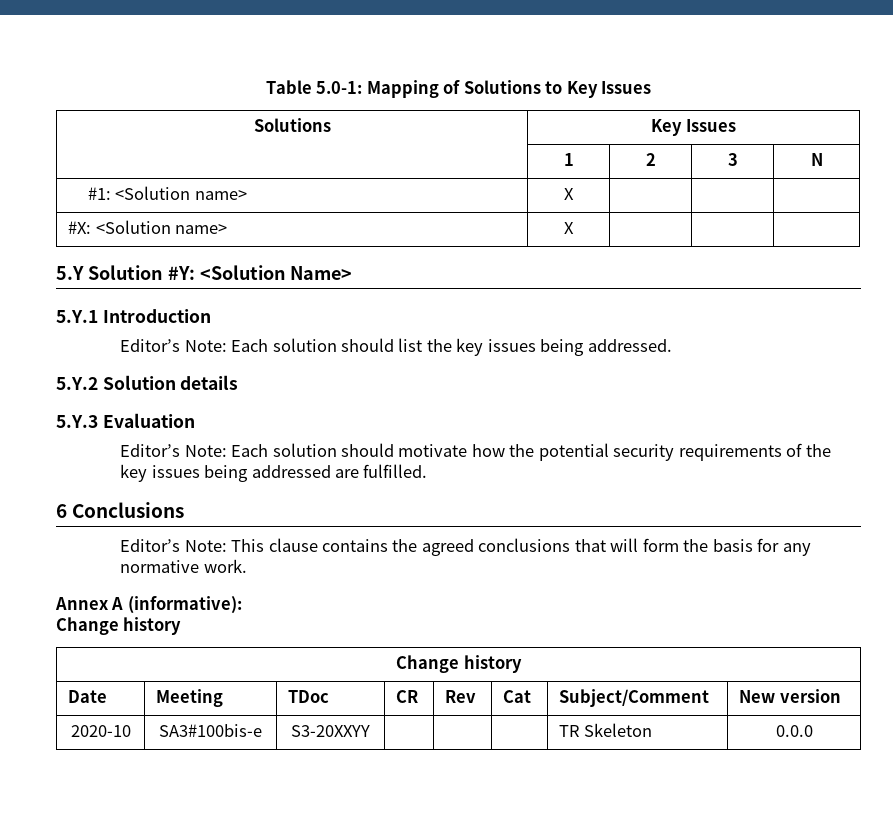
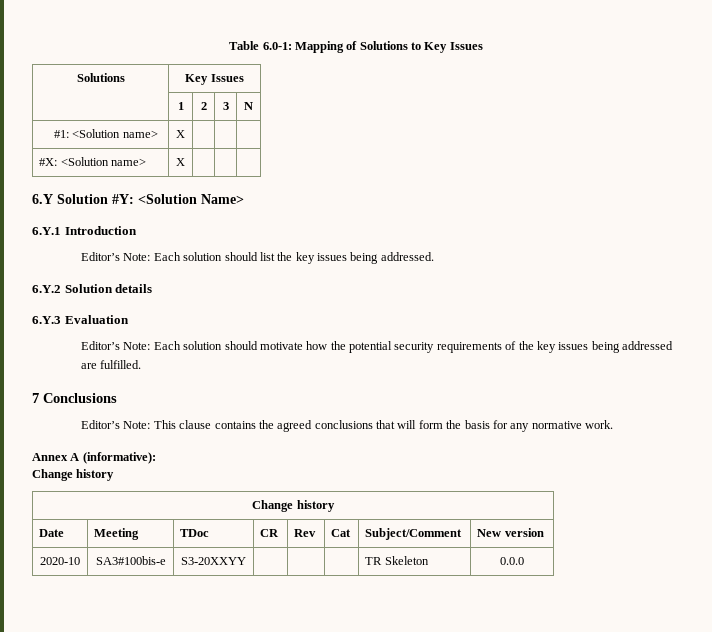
- Table 5.0-1: Mapping of Solutions to Key Issues
+ Table 6.0-1: Mapping of Solutions to Key Issues
- 5.Y Solution #Y: <Solution Name>
+ 6.Y Solution #Y: <Solution Name>
- 5.Y.1 Introduction
+ 6.Y.1 Introduction
- 5.Y.2 Solution details
+ 6.Y.2 Solution details
- 5.Y.3 Evaluation
+ 6.Y.3 Evaluation
- 6 Conclusions
+ 7 Conclusions

